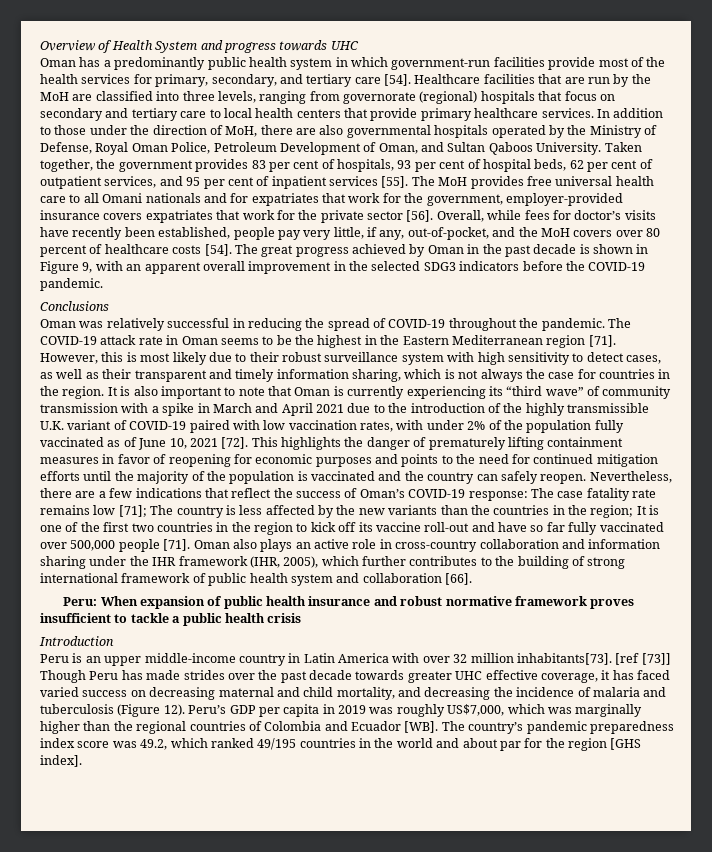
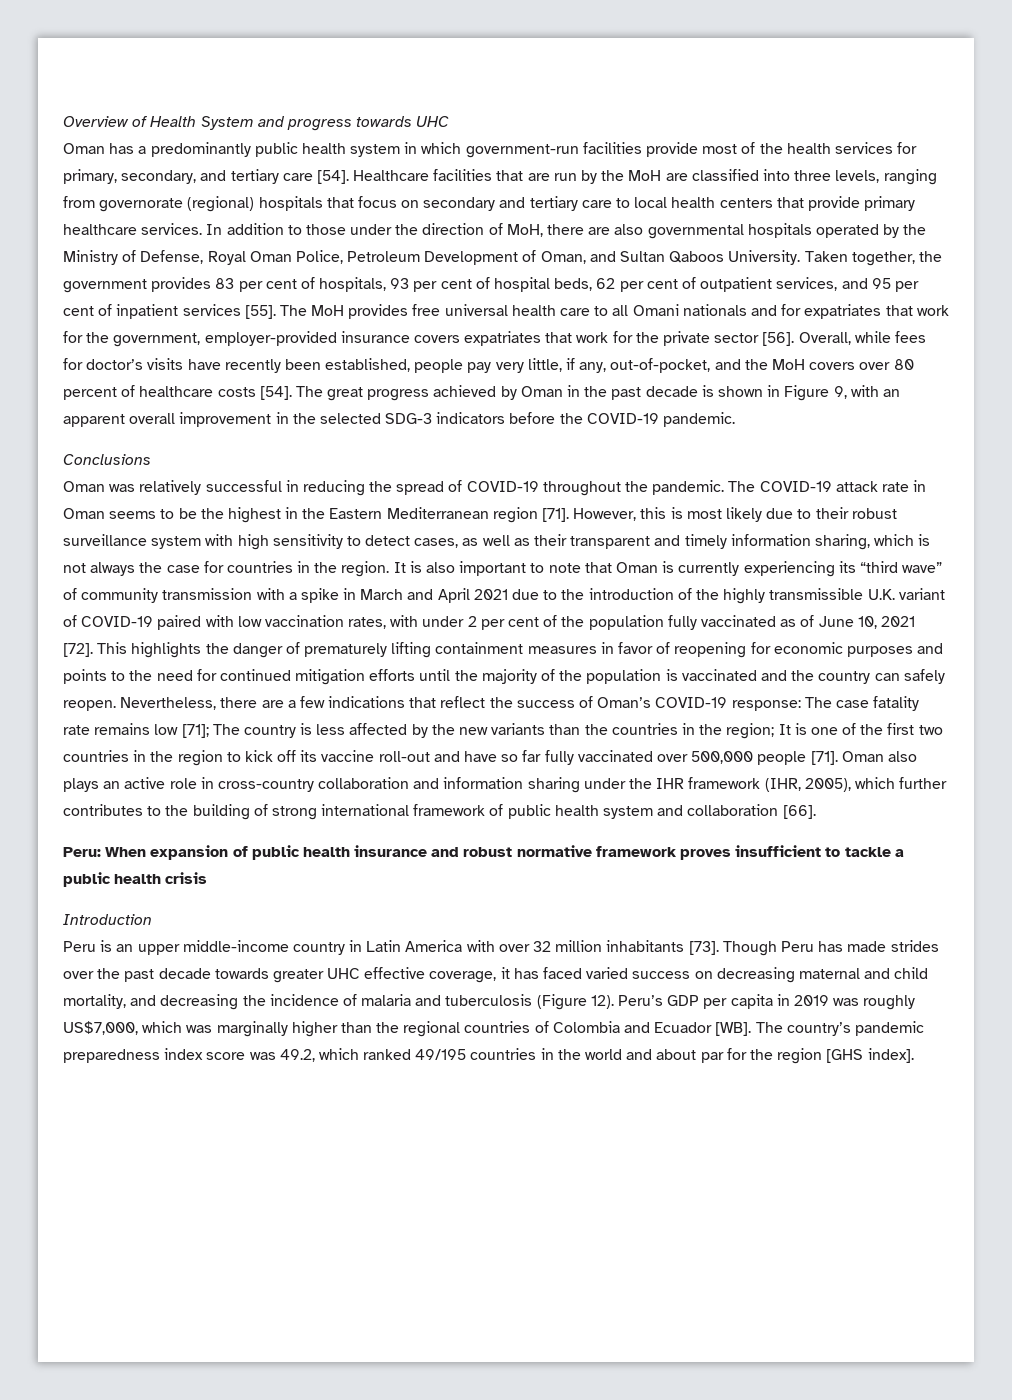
- The great progress achieved by Oman in the past decade is shown in Figure 9, with an apparent overall improvement in the selected SDG3 indicators before the COVID-19 pandemic.
+ The great progress achieved by Oman in the past decade is shown in Figure 9, with an apparent overall improvement in the selected SDG-3 indicators before the COVID-19 pandemic.
- It is also important to note that Oman is currently experiencing its “third wave” of community transmission with a spike in March and April 2021 due to the introduction of the highly transmissible U.K. variant of COVID-19 paired with low vaccination rates, with under 2% of the population fully vaccinated as of June 10, 2021 [72].
+ It is also important to note that Oman is currently experiencing its “third wave” of community transmission with a spike in March and April 2021 due to the introduction of the highly transmissible U.K. variant of COVID-19 paired with low vaccination rates, with under 2 per cent of the population fully vaccinated as of June 10, 2021 [72].
- Peru is an upper middle-income country in Latin America with over 32 million inhabitants[73]. [ref [73]] Though Peru has made strides over the past decade towards greater UHC effective coverage, it has faced varied success on decreasing maternal and child mortality, and decreasing the incidence of malaria and tuberculosis (Figure 12).
+ Peru is an upper middle-income country in Latin America with over 32 million inhabitants [73]. Though Peru has made strides over the past decade towards greater UHC effective coverage, it has faced varied success on decreasing maternal and child mortality, and decreasing the incidence of malaria and tuberculosis (Figure 12).

